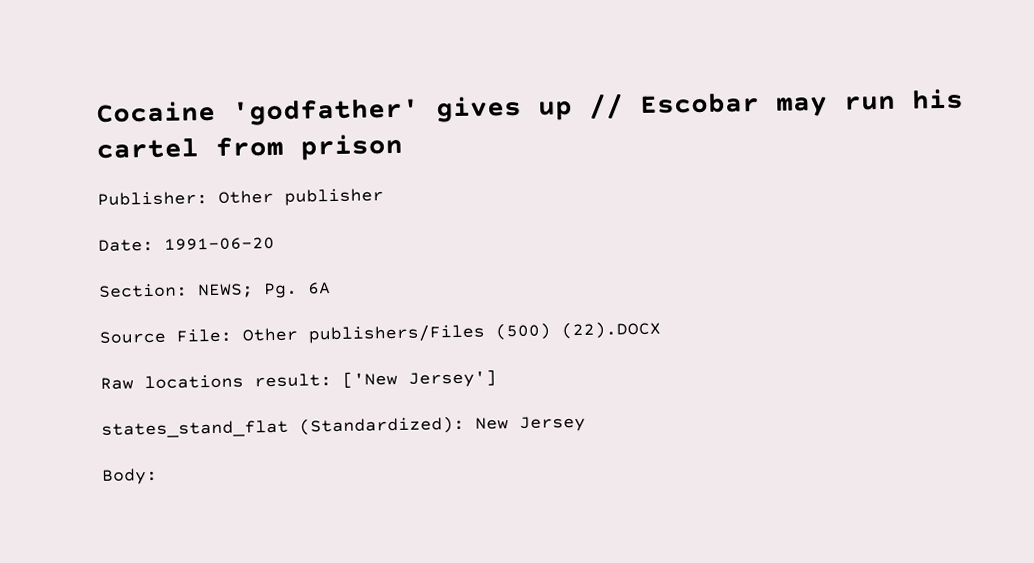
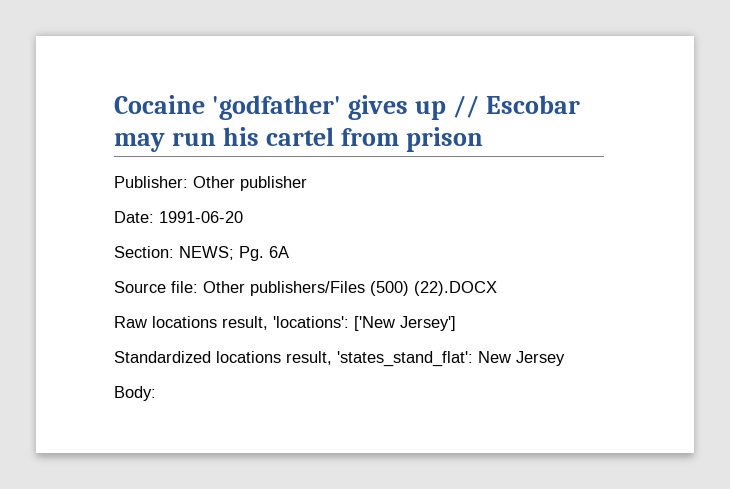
- Source File: Other publishers/Files (500) (22).DOCX
+ Source file: Other publishers/Files (500) (22).DOCX
- Raw locations result: ['New Jersey']
+ Raw locations result, 'locations': ['New Jersey']
- states_stand_flat (Standardized): New Jersey
+ Standardized locations result, 'states_stand_flat': New Jersey

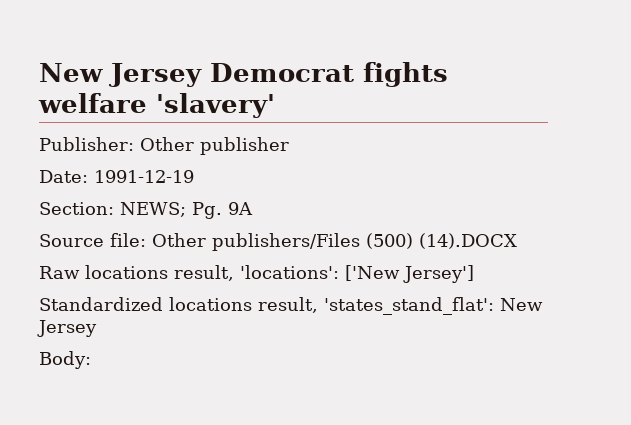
- Cocaine 'godfather' gives up // Escobar may run his cartel from prison
+ New Jersey Democrat fights welfare 'slavery'
- Date: 1991-06-20
+ Date: 1991-12-19
- Section: NEWS; Pg. 6A
+ Section: NEWS; Pg. 9A
- Source file: Other publishers/Files (500) (22).DOCX
+ Source file: Other publishers/Files (500) (14).DOCX

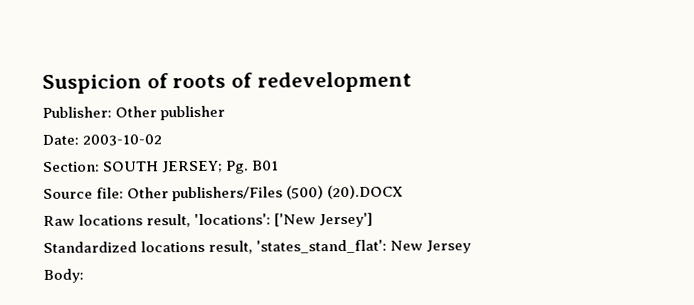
- New Jersey Democrat fights welfare 'slavery'
+ Suspicion of roots of redevelopment
- Date: 1991-12-19
+ Date: 2003-10-02
- Section: NEWS; Pg. 9A
+ Section: SOUTH JERSEY; Pg. B01
- Source file: Other publishers/Files (500) (14).DOCX
+ Source file: Other publishers/Files (500) (20).DOCX

